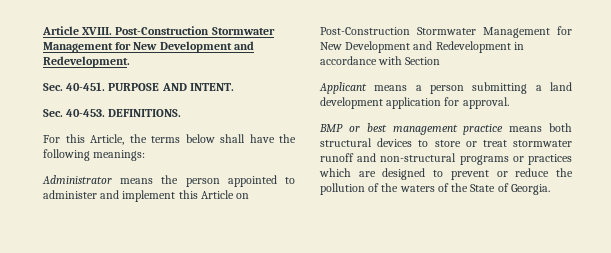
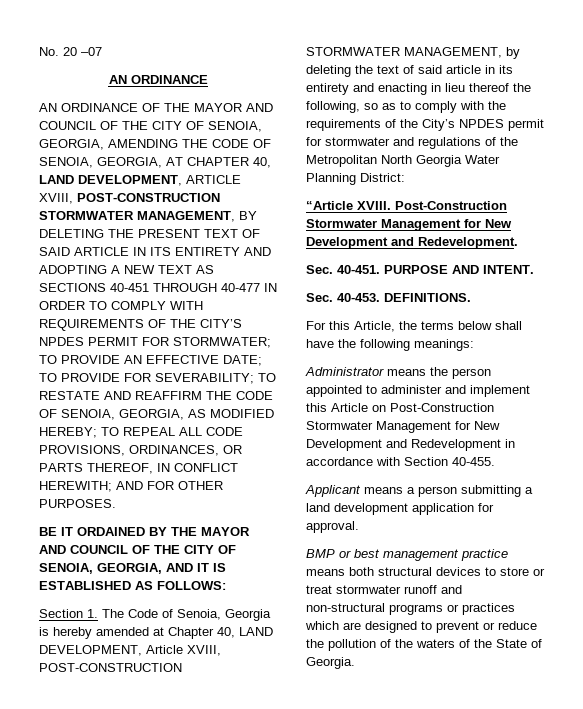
- Article XVIII.
+ No. 20 –07
+ AN ORDINANCE
+ AN ORDINANCE OF THE MAYOR AND COUNCIL OF THE CITY OF SENOIA, GEORGIA, AMENDING THE CODE OF SENOIA, GEORGIA, AT CHAPTER 40, LAND DEVELOPMENT, ARTICLE XVIII, POST-CONSTRUCTION STORMWATER MANAGEMENT, BY DELETING THE PRESENT TEXT OF SAID ARTICLE IN ITS ENTIRETY AND ADOPTING A NEW TEXT AS SECTIONS 40-451 THROUGH 40-477 IN ORDER TO COMPLY WITH REQUIREMENTS OF THE CITY’S NPDES PERMIT FOR STORMWATER; TO PROVIDE AN EFFECTIVE DATE; TO PROVIDE FOR SEVERABILITY; TO RESTATE AND REAFFIRM THE CODE OF SENOIA, GEORGIA, AS MODIFIED HEREBY; TO REPEAL ALL CODE PROVISIONS, ORDINANCES, OR PARTS THEREOF, IN CONFLICT HEREWITH; AND FOR OTHER PURPOSES.
+ BE IT ORDAINED BY THE MAYOR AND COUNCIL OF THE CITY OF SENOIA, GEORGIA, AND IT IS ESTABLISHED AS FOLLOWS:
+ Section 1. The Code of Senoia, Georgia is hereby amended at Chapter 40, LAND DEVELOPMENT, Article XVIII, POST-CONSTRUCTION STORMWATER MANAGEMENT, by deleting the text of said article in its entirety and enacting in lieu thereof the following, so as to comply with the requirements of the City’s NPDES permit for stormwater and regulations of the Metropolitan North Georgia Water Planning District:
+ “Article XVIII.
- Administrator means the person appointed to administer and implement this Article on Post-Construction Stormwater Management for New Development and Redevelopment in accordance with Section
+ Administrator means the person appointed to administer and implement this Article on Post-Construction Stormwater Management for New Development and Redevelopment in accordance with Section 40-455.

